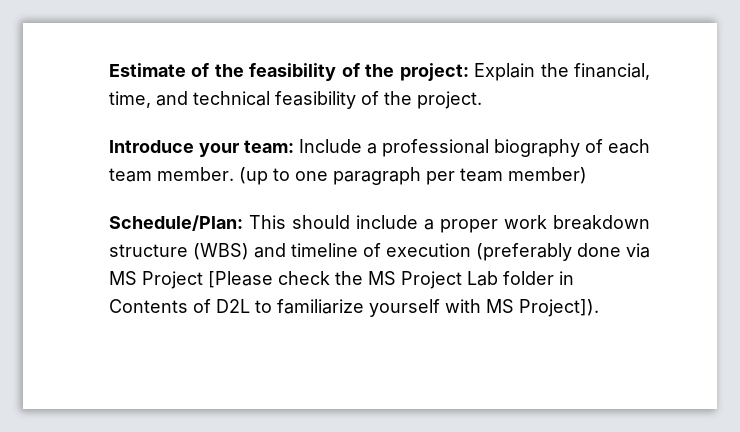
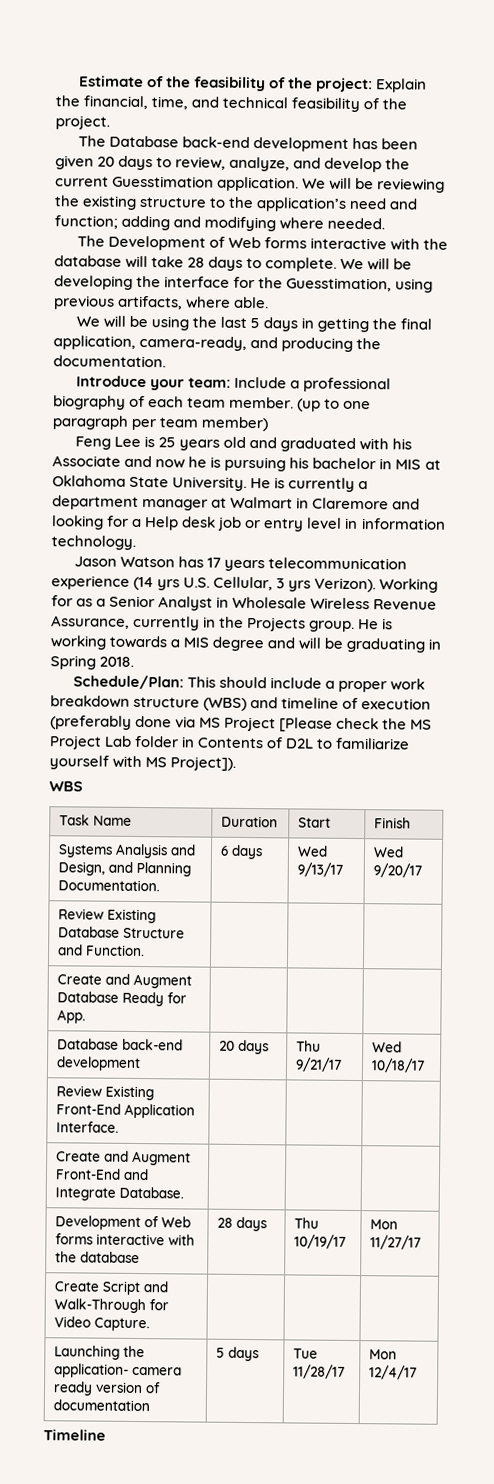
+ The Database back-end development has been given 20 days to review, analyze, and develop the current Guesstimation application. We will be reviewing the existing structure to the application’s need and function; adding and modifying where needed.
+ The Development of Web forms interactive with the database will take 28 days to complete. We will be developing the interface for the Guesstimation, using previous artifacts, where able.
+ We will be using the last 5 days in getting the final application, camera-ready, and producing the documentation.
+ Feng Lee is 25 years old and graduated with his Associate and now he is pursuing his bachelor in MIS at Oklahoma State University. He is currently a department manager at Walmart in Claremore and looking for a Help desk job or entry level in information technology.
+ Jason Watson has 17 years telecommunication experience (14 yrs U.S. Cellular, 3 yrs Verizon). Working for as a Senior Analyst in Wholesale Wireless Revenue Assurance, currently in the Projects group. He is working towards a MIS degree and will be graduating in Spring 2018.
+ WBS
+ Task Name | Duration | Start | Finish
+ Systems Analysis and Design, and Planning Documentation. | 6 days | Wed 9/13/17 | Wed 9/20/17
+ Review Existing Database Structure and Function. | | |
+ Create and Augment Database Ready for App. | | |
+ Database back-end development | 20 days | Thu 9/21/17 | Wed 10/18/17
+ Review Existing Front-End Application Interface. | | |
+ Create and Augment Front-End and Integrate Database. | | |
+ Development of Web forms interactive with the database | 28 days | Thu 10/19/17 | Mon 11/27/17
+ Create Script and Walk-Through for Video Capture. | | |
+ Launching the application- camera ready version of documentation | 5 days | Tue 11/28/17 | Mon 12/4/17
+ Timeline

